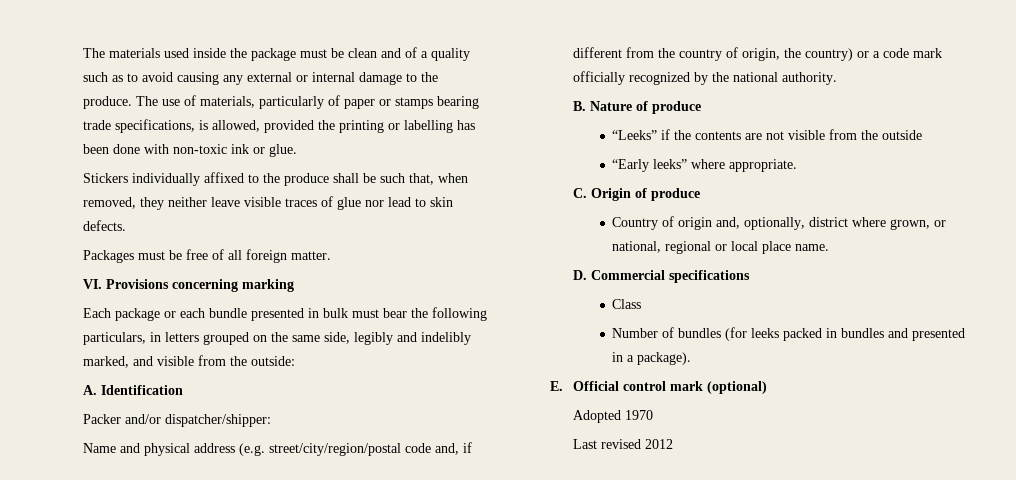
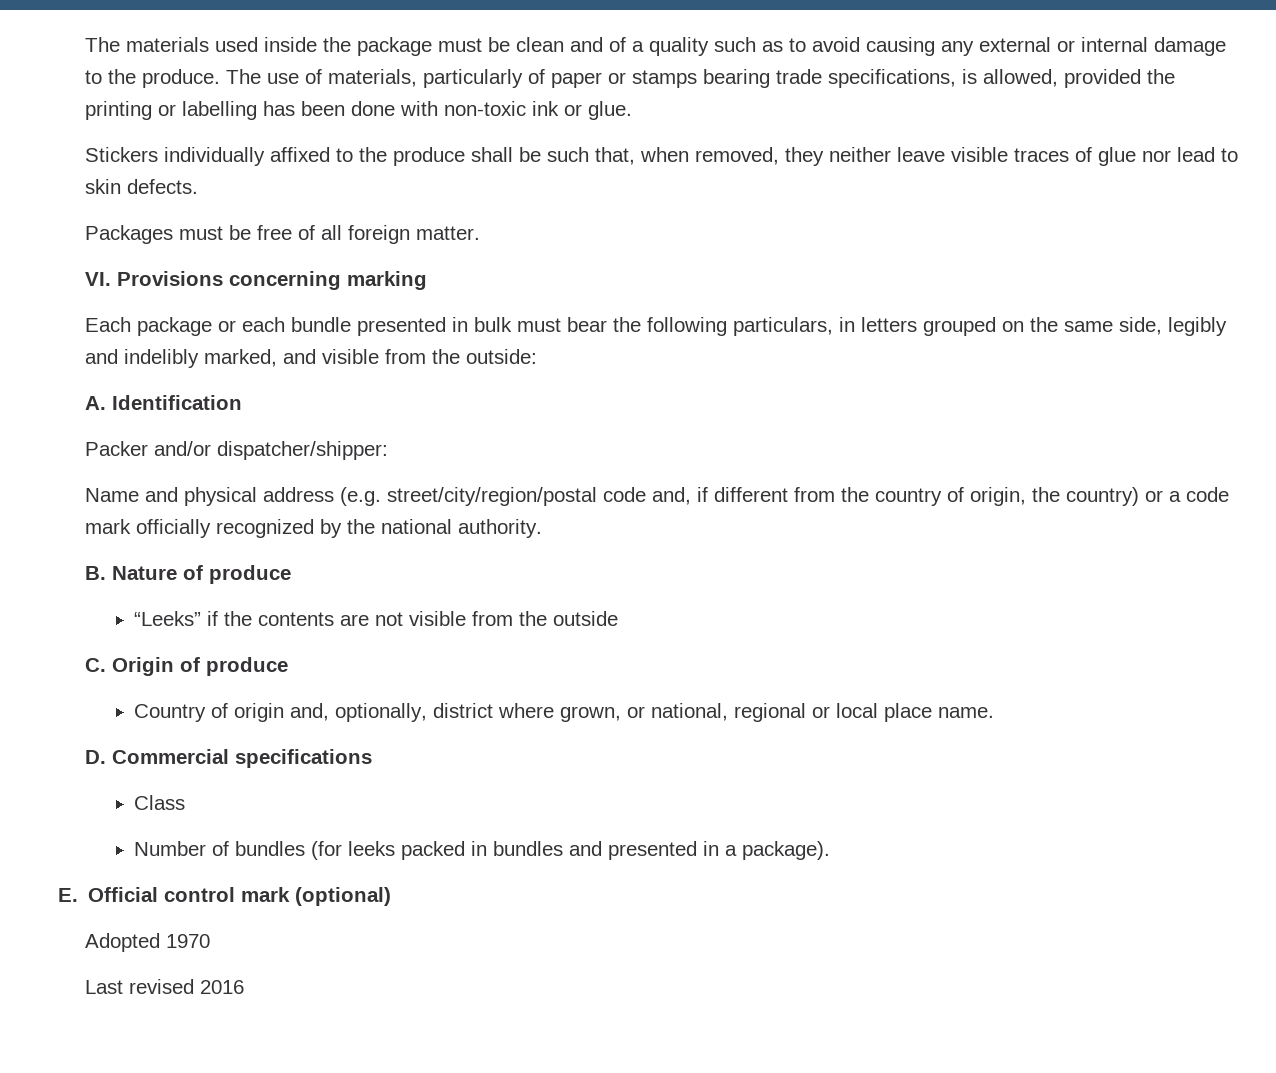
- “Early leeks” where appropriate.
- Last revised 2012
+ Last revised 2016

